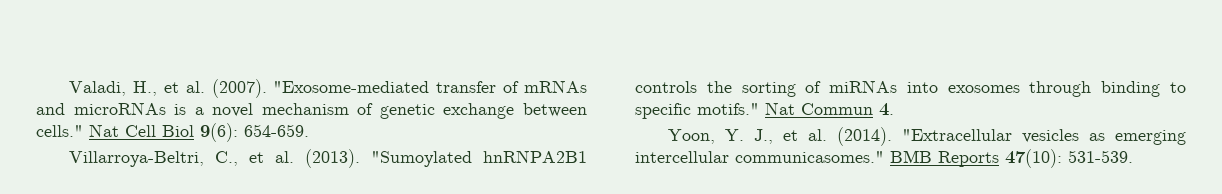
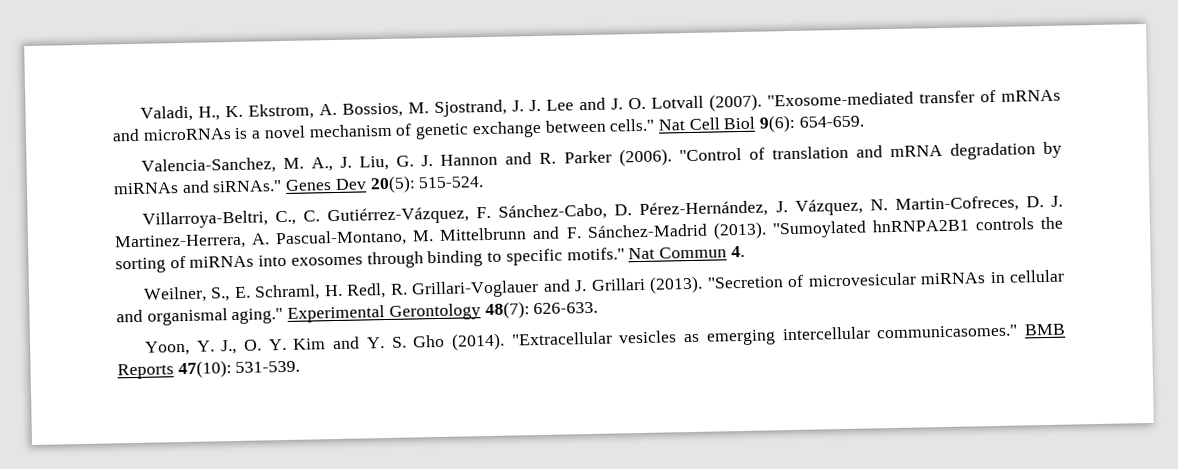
- Valadi, H., et al. (2007).
+ Valadi, H., K. Ekstrom, A. Bossios, M. Sjostrand, J. J. Lee and J. O. Lotvall (2007).
- Villarroya-Beltri, C., et al. (2013).
+ Valencia-Sanchez, M. A., J. Liu, G. J. Hannon and R. Parker (2006). "Control of translation and mRNA degradation by miRNAs and siRNAs." Genes Dev 20(5): 515-524.
+ Villarroya-Beltri, C., C. Gutiérrez-Vázquez, F. Sánchez-Cabo, D. Pérez-Hernández, J. Vázquez, N. Martin-Cofreces, D. J. Martinez-Herrera, A. Pascual-Montano, M. Mittelbrunn and F. Sánchez-Madrid (2013).
- Yoon, Y. J., et al. (2014).
+ Weilner, S., E. Schraml, H. Redl, R. Grillari-Voglauer and J. Grillari (2013). "Secretion of microvesicular miRNAs in cellular and organismal aging." Experimental Gerontology 48(7): 626-633.
+ Yoon, Y. J., O. Y. Kim and Y. S. Gho (2014).

